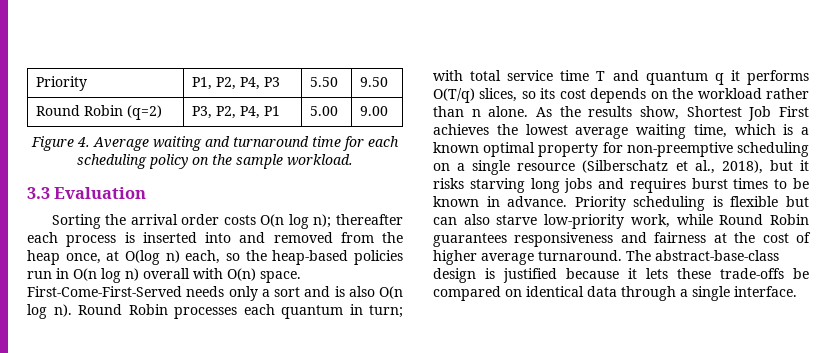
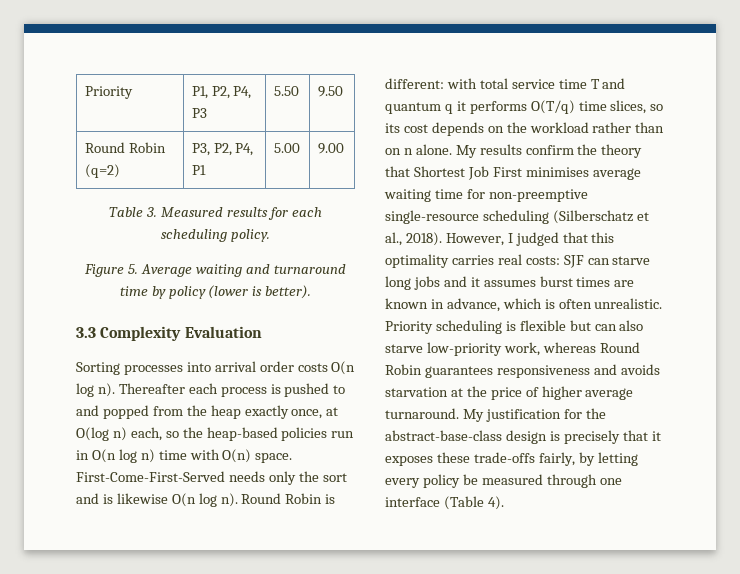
+ Table 3. Measured results for each scheduling policy.
- Figure 4. Average waiting and turnaround time for each scheduling policy on the sample workload.
+ Figure 5. Average waiting and turnaround time by policy (lower is better).
- 3.3 Evaluation
+ 3.3 Complexity Evaluation
- Sorting the arrival order costs O(n log n); thereafter each process is inserted into and removed from the heap once, at O(log n) each, so the heap-based policies run in O(n log n) overall with O(n) space.
+ Sorting processes into arrival order costs O(n log n). Thereafter each process is pushed to and popped from the heap exactly once, at O(log n) each, so the heap-based policies run in O(n log n) time with O(n) space.
- First-Come-First-Served needs only a sort and is also O(n log n).
+ First-Come-First-Served needs only the sort and is likewise O(n log n).
- Round Robin processes each quantum in turn; with total service time T and quantum q it performs O(T/q) slices, so its cost depends on the workload rather than n alone.
+ Round Robin is different: with total service time T and quantum q it performs O(T/q) time slices, so its cost depends on the workload rather than on n alone.
- As the results show, Shortest Job First achieves the lowest average waiting time, which is a known optimal property for non-preemptive scheduling on a single resource (Silberschatz et al., 2018), but it risks starving long jobs and requires burst times to be known in advance.
+ My results confirm the theory that Shortest Job First minimises average waiting time for non-preemptive single-resource scheduling (Silberschatz et al., 2018). However, I judged that this optimality carries real costs: SJF can starve long jobs and it assumes burst times are known in advance, which is often unrealistic.
- Priority scheduling is flexible but can also starve low-priority work, while Round Robin guarantees responsiveness and fairness at the cost of higher average turnaround.
+ Priority scheduling is flexible but can also starve low-priority work, whereas Round Robin guarantees responsiveness and avoids starvation at the price of higher average turnaround.
- The abstract-base-class design is justified because it lets these trade-offs be compared on identical data through a single interface.
+ My justification for the abstract-base-class design is precisely that it exposes these trade-offs fairly, by letting every policy be measured through one interface (Table 4).

